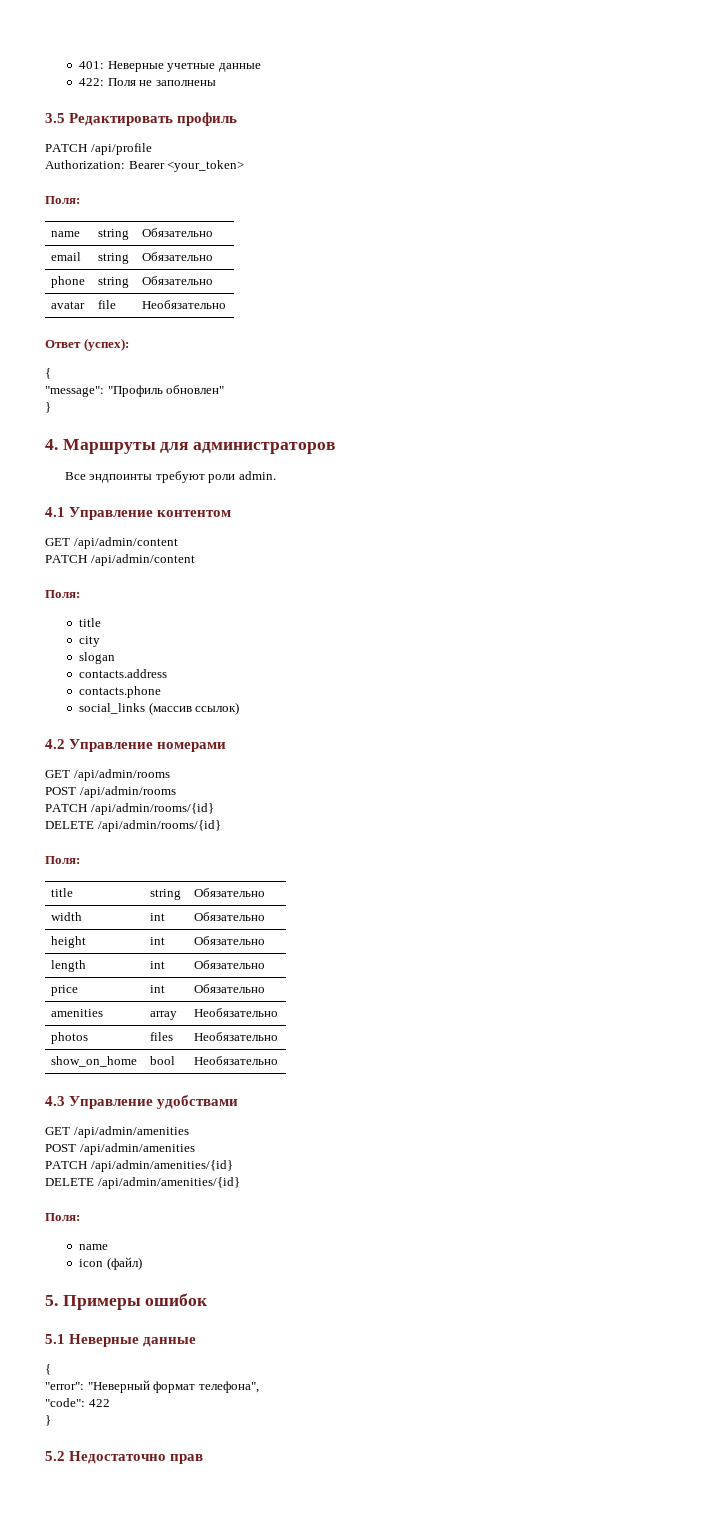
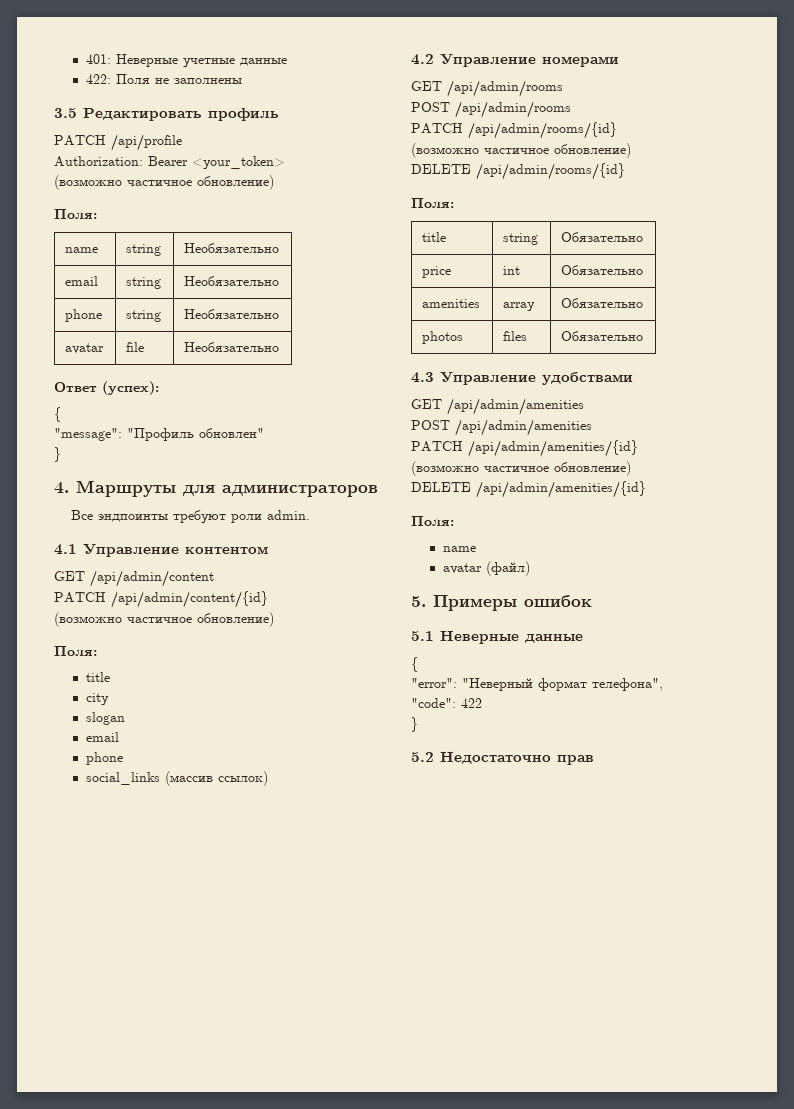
  Authorization: Bearer <your_token>
+ (возможно частичное обновление)
- name | string | Обязательно
+ name | string | Необязательно
- email | string | Обязательно
+ email | string | Необязательно
- phone | string | Обязательно
+ phone | string | Необязательно
- PATCH /api/admin/content
+ PATCH /api/admin/content/{id}
+ (возможно частичное обновление)
  slogan
- contacts.address
- contacts.phone
+ email
+ phone
  PATCH /api/admin/rooms/{id}
+ (возможно частичное обновление)
- width | int | Обязательно
- height | int | Обязательно
- length | int | Обязательно
- amenities | array | Необязательно
+ amenities | array | Обязательно
- photos | files | Необязательно
- show_on_home | bool | Необязательно
+ photos | files | Обязательно
  PATCH /api/admin/amenities/{id}
+ (возможно частичное обновление)
- icon (файл)
+ avatar (файл)

